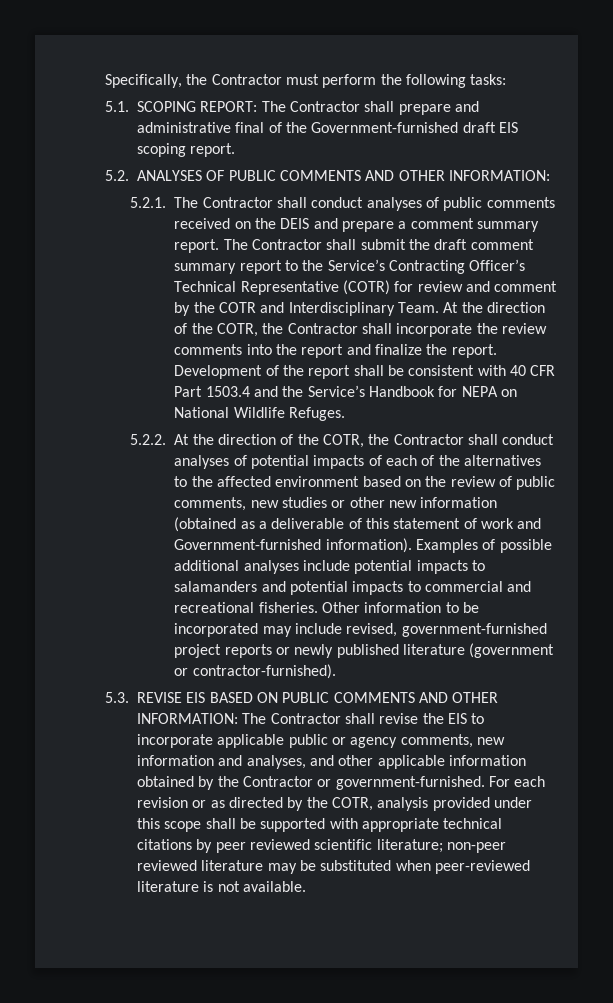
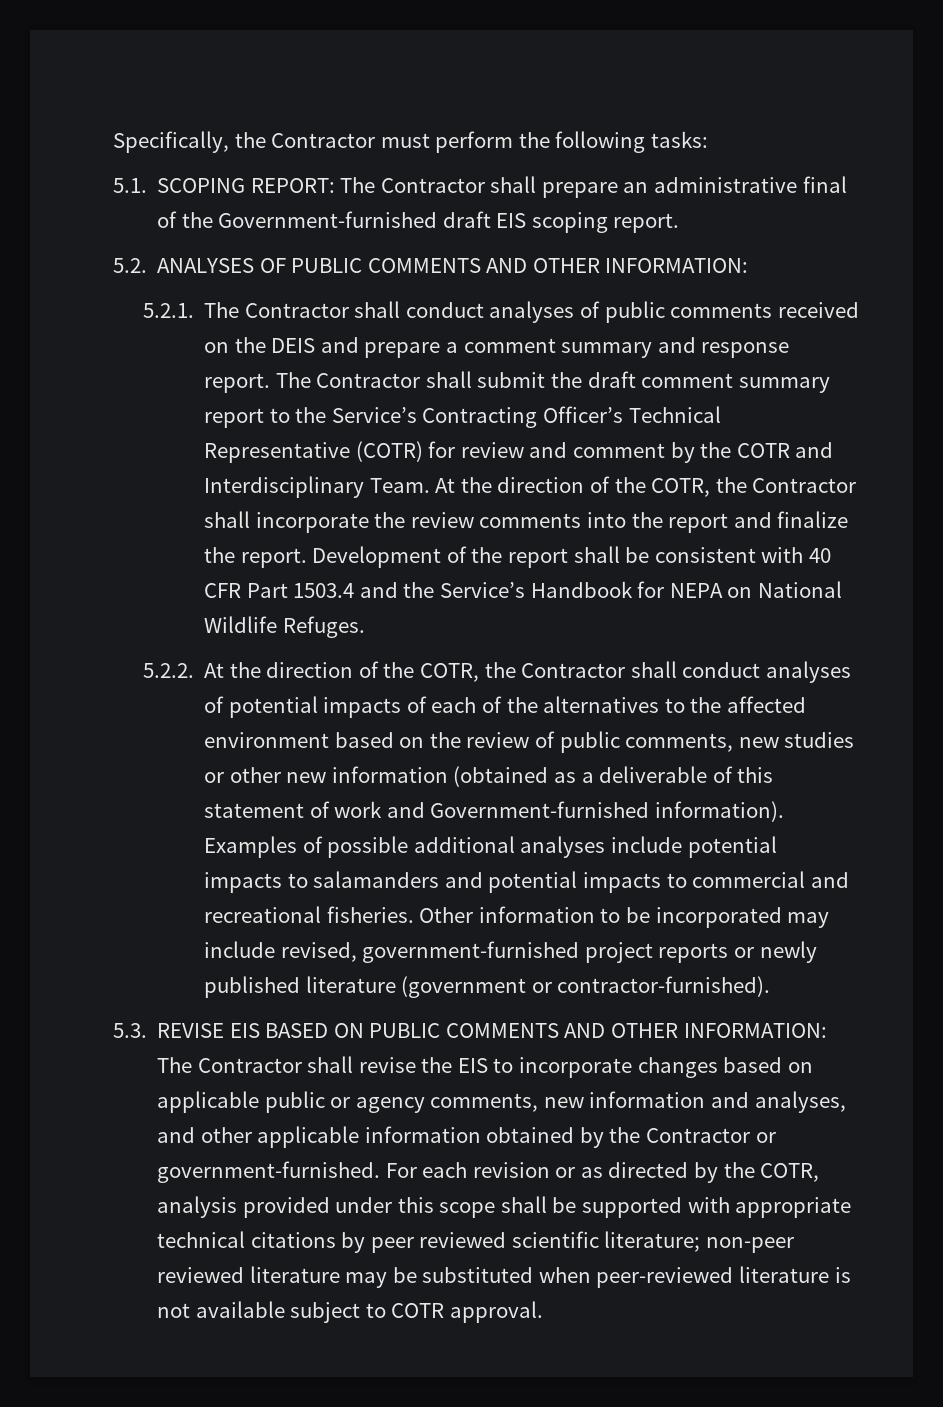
- 5.1. SCOPING REPORT: The Contractor shall prepare and administrative final of the Government-furnished draft EIS scoping report.
+ 5.1. SCOPING REPORT: The Contractor shall prepare an administrative final of the Government-furnished draft EIS scoping report.
- 5.2.1. The Contractor shall conduct analyses of public comments received on the DEIS and prepare a comment summary report.
+ 5.2.1. The Contractor shall conduct analyses of public comments received on the DEIS and prepare a comment summary and response report.
- 5.3. REVISE EIS BASED ON PUBLIC COMMENTS AND OTHER INFORMATION: The Contractor shall revise the EIS to incorporate applicable public or agency comments, new information and analyses, and other applicable information obtained by the Contractor or government-furnished.
+ 5.3. REVISE EIS BASED ON PUBLIC COMMENTS AND OTHER INFORMATION: The Contractor shall revise the EIS to incorporate changes based on applicable public or agency comments, new information and analyses, and other applicable information obtained by the Contractor or government-furnished.
- For each revision or as directed by the COTR, analysis provided under this scope shall be supported with appropriate technical citations by peer reviewed scientific literature; non-peer reviewed literature may be substituted when peer-reviewed literature is not available.
+ For each revision or as directed by the COTR, analysis provided under this scope shall be supported with appropriate technical citations by peer reviewed scientific literature; non-peer reviewed literature may be substituted when peer-reviewed literature is not available subject to COTR approval.

